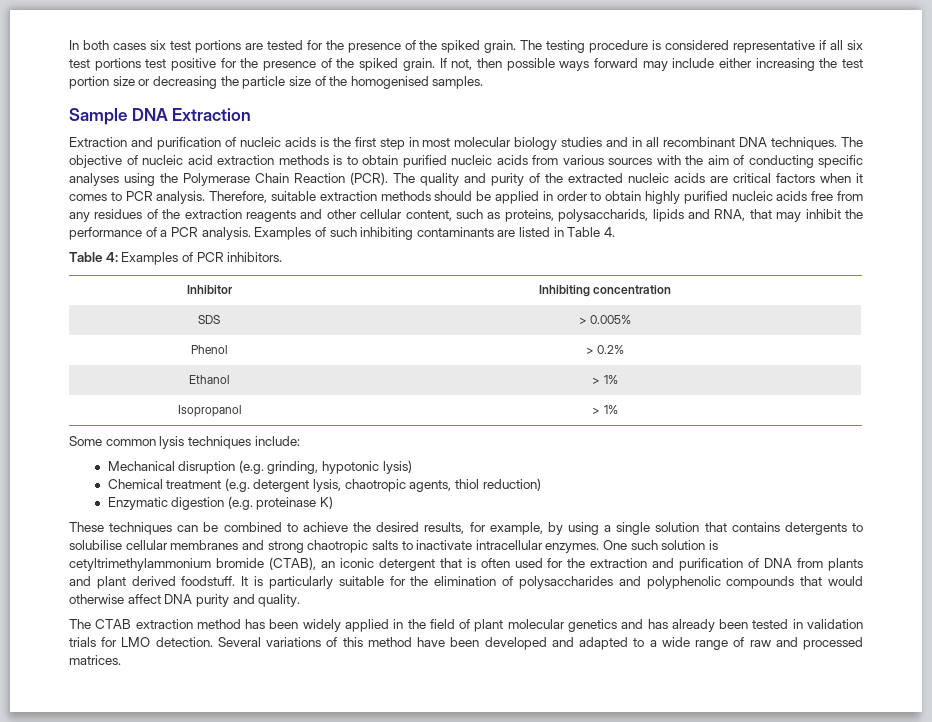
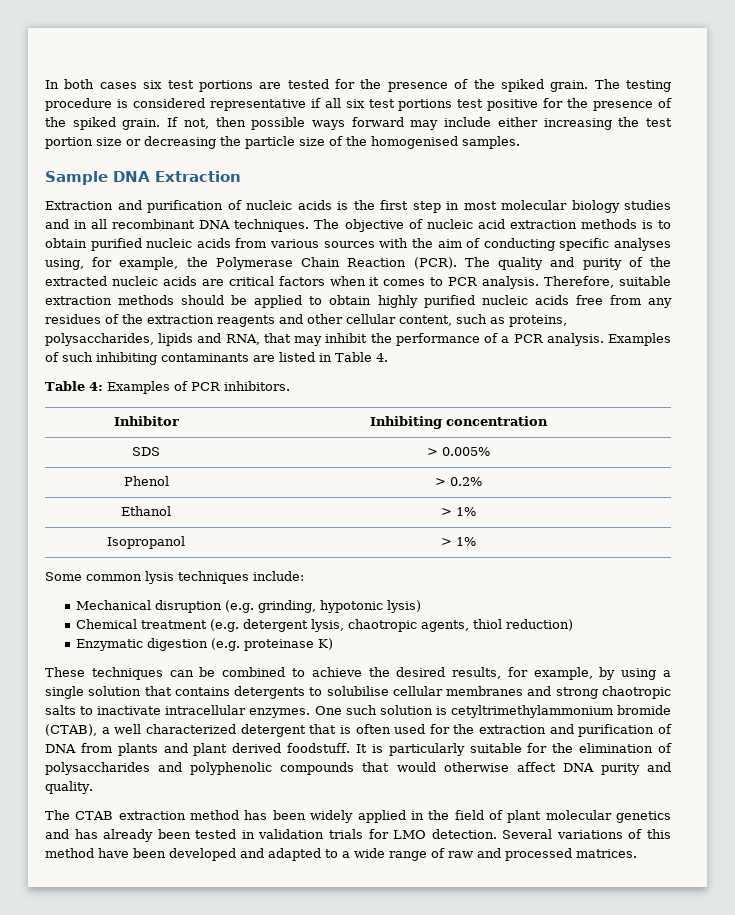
- The objective of nucleic acid extraction methods is to obtain purified nucleic acids from various sources with the aim of conducting specific analyses using the Polymerase Chain Reaction (PCR).
+ The objective of nucleic acid extraction methods is to obtain purified nucleic acids from various sources with the aim of conducting specific analyses using, for example, the Polymerase Chain Reaction (PCR).
- Therefore, suitable extraction methods should be applied in order to obtain highly purified nucleic acids free from any residues of the extraction reagents and other cellular content, such as proteins, polysaccharids, lipids and RNA, that may inhibit the performance of a PCR analysis.
+ Therefore, suitable extraction methods should be applied to obtain highly purified nucleic acids free from any residues of the extraction reagents and other cellular content, such as proteins, polysaccharides, lipids and RNA, that may inhibit the performance of a PCR analysis.
- One such solution is cetyltrimethylammonium bromide (CTAB), an iconic detergent that is often used for the extraction and purification of DNA from plants and plant derived foodstuff.
+ One such solution is cetyltrimethylammonium bromide (CTAB), a well characterized detergent that is often used for the extraction and purification of DNA from plants and plant derived foodstuff.

